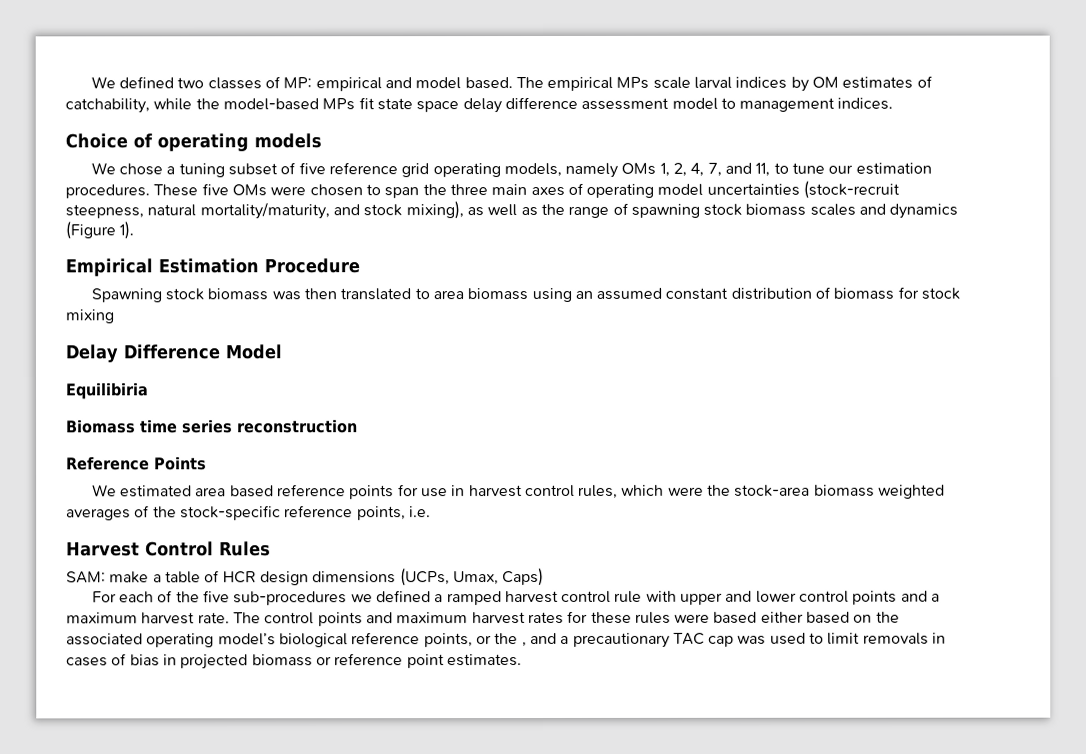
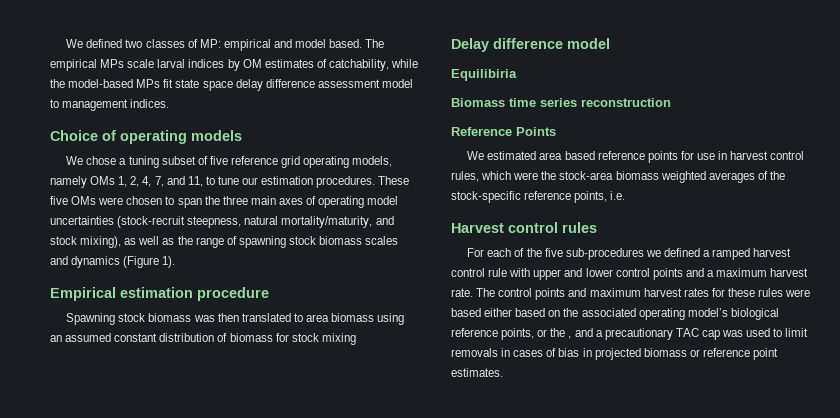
- Empirical Estimation Procedure
+ Empirical estimation procedure
- Delay Difference Model
+ Delay difference model
- Harvest Control Rules
- SAM: make a table of HCR design dimensions (UCPs, Umax, Caps)
+ Harvest control rules

